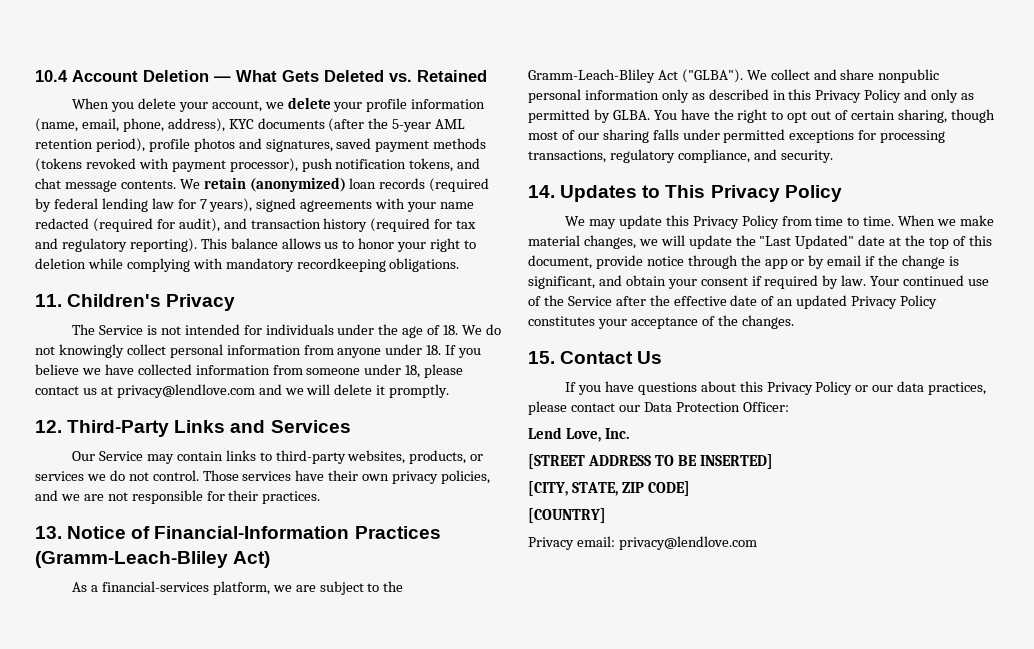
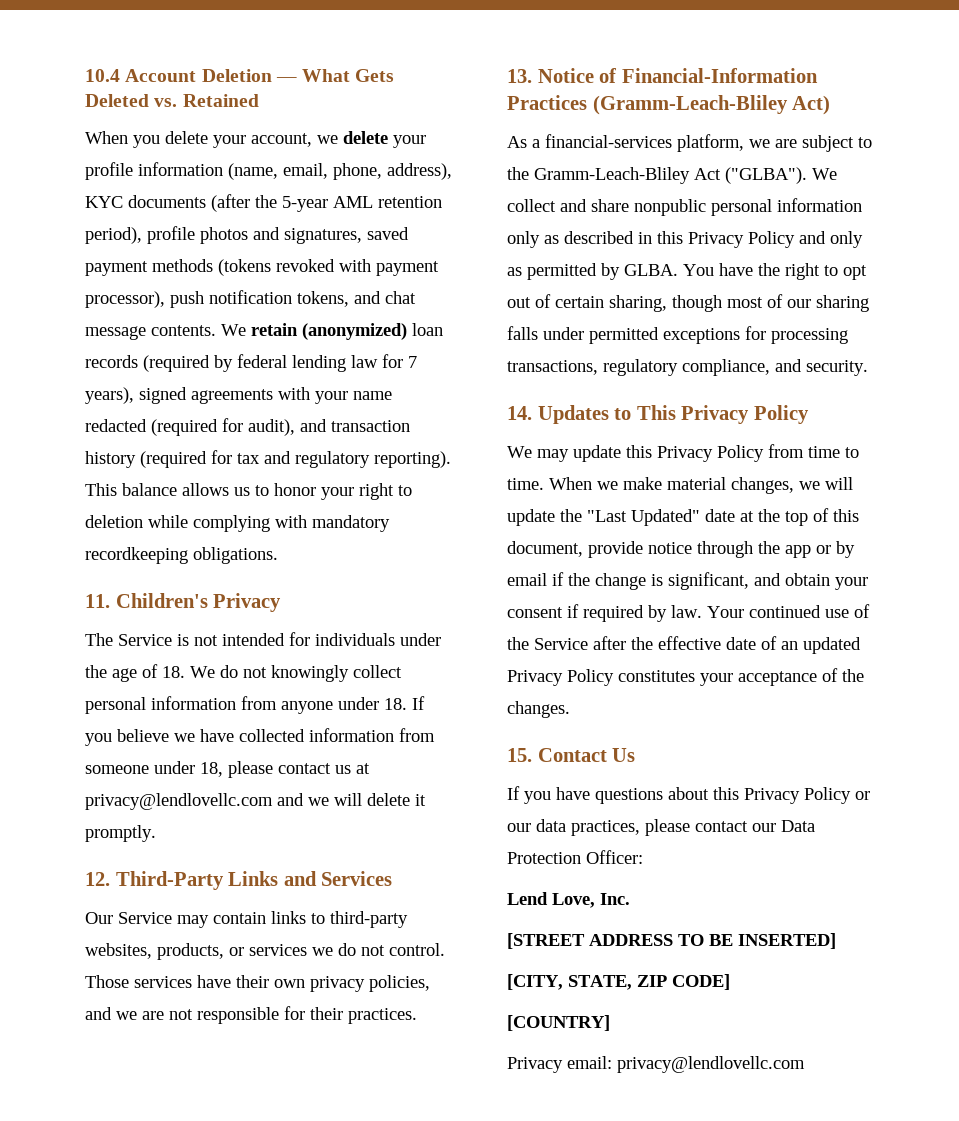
- The Service is not intended for individuals under the age of 18. We do not knowingly collect personal information from anyone under 18. If you believe we have collected information from someone under 18, please contact us at privacy@lendlove.com and we will delete it promptly.
+ The Service is not intended for individuals under the age of 18. We do not knowingly collect personal information from anyone under 18. If you believe we have collected information from someone under 18, please contact us at privacy@lendlovellc.com and we will delete it promptly.
- Privacy email: privacy@lendlove.com
+ Privacy email: privacy@lendlovellc.com

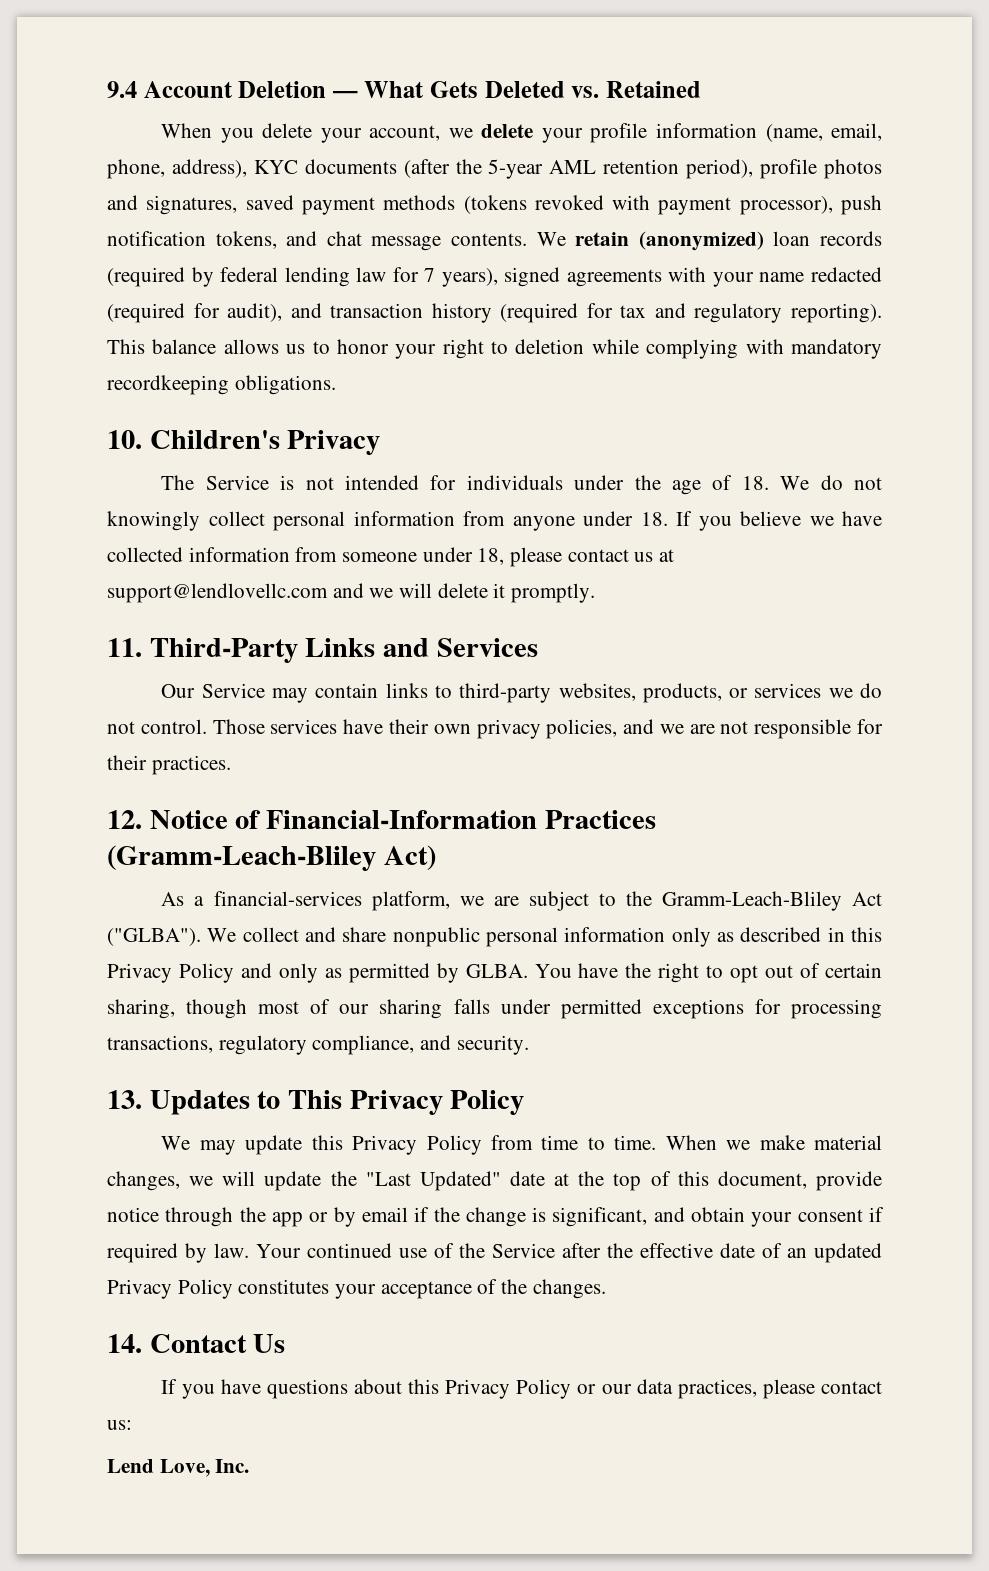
- 10.4 Account Deletion — What Gets Deleted vs. Retained
+ 9.4 Account Deletion — What Gets Deleted vs. Retained
- 11. Children's Privacy
+ 10. Children's Privacy
- The Service is not intended for individuals under the age of 18. We do not knowingly collect personal information from anyone under 18. If you believe we have collected information from someone under 18, please contact us at privacy@lendlovellc.com and we will delete it promptly.
+ The Service is not intended for individuals under the age of 18. We do not knowingly collect personal information from anyone under 18. If you believe we have collected information from someone under 18, please contact us at support@lendlovellc.com and we will delete it promptly.
- 12. Third-Party Links and Services
+ 11. Third-Party Links and Services
- 13. Notice of Financial-Information Practices (Gramm-Leach-Bliley Act)
+ 12. Notice of Financial-Information Practices (Gramm-Leach-Bliley Act)
- 14. Updates to This Privacy Policy
+ 13. Updates to This Privacy Policy
- 15. Contact Us
+ 14. Contact Us
- If you have questions about this Privacy Policy or our data practices, please contact our Data Protection Officer:
+ If you have questions about this Privacy Policy or our data practices, please contact us:
- [STREET ADDRESS TO BE INSERTED]
- [CITY, STATE, ZIP CODE]
- [COUNTRY]
- Privacy email: privacy@lendlovellc.com

